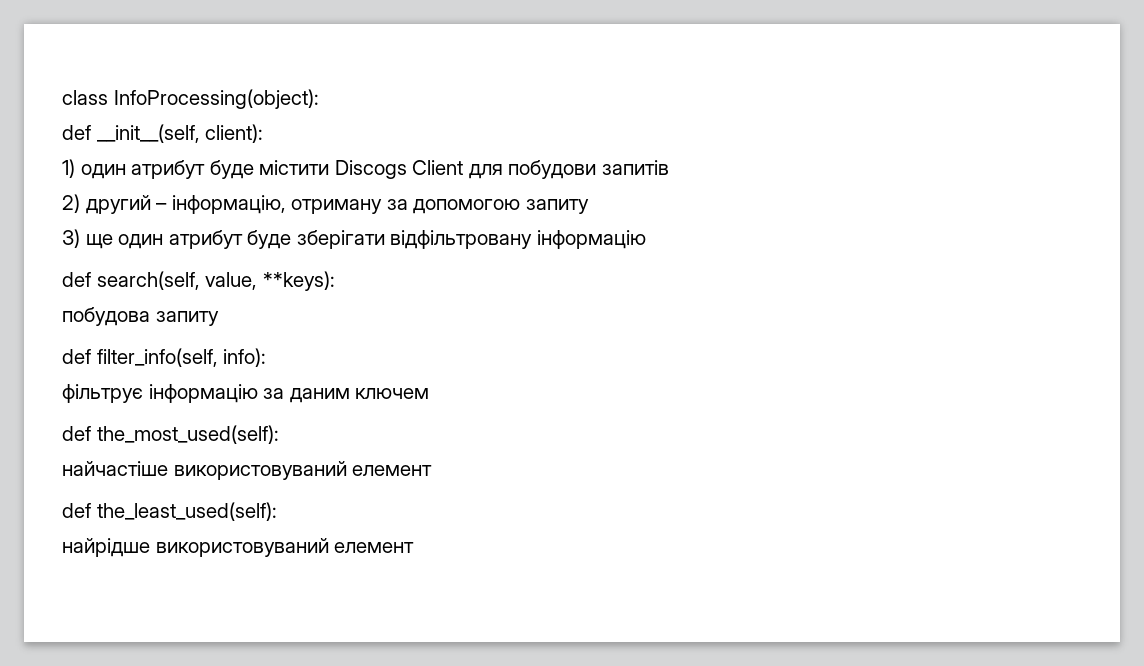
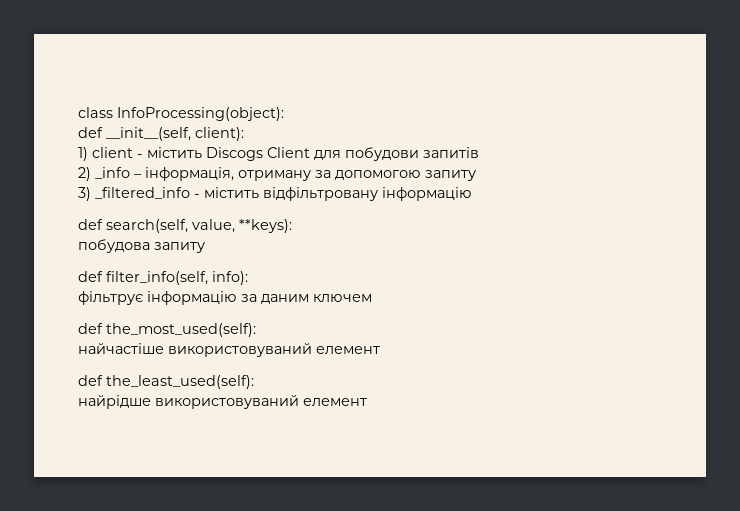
- 1) один атрибут буде містити Discogs Client для побудови запитів
+ 1) client - містить Discogs Client для побудови запитів
- 2) другий – інформацію, отриману за допомогою запиту
+ 2) _info – інформація, отриману за допомогою запиту
- 3) ще один атрибут буде зберігати відфільтровану інформацію
+ 3) _filtered_info - містить відфільтровану інформацію

